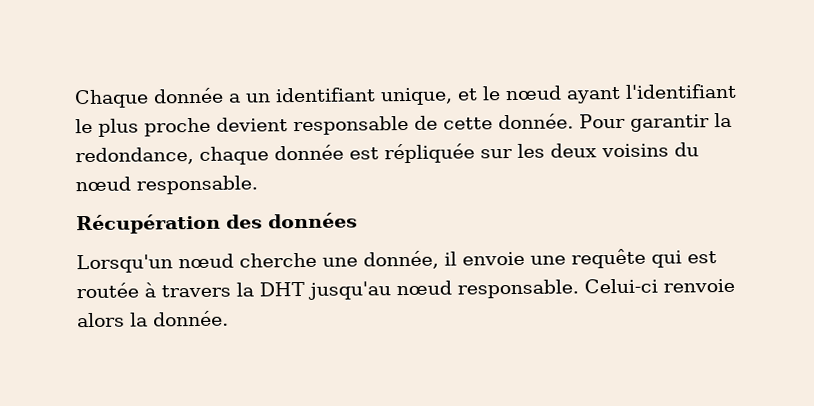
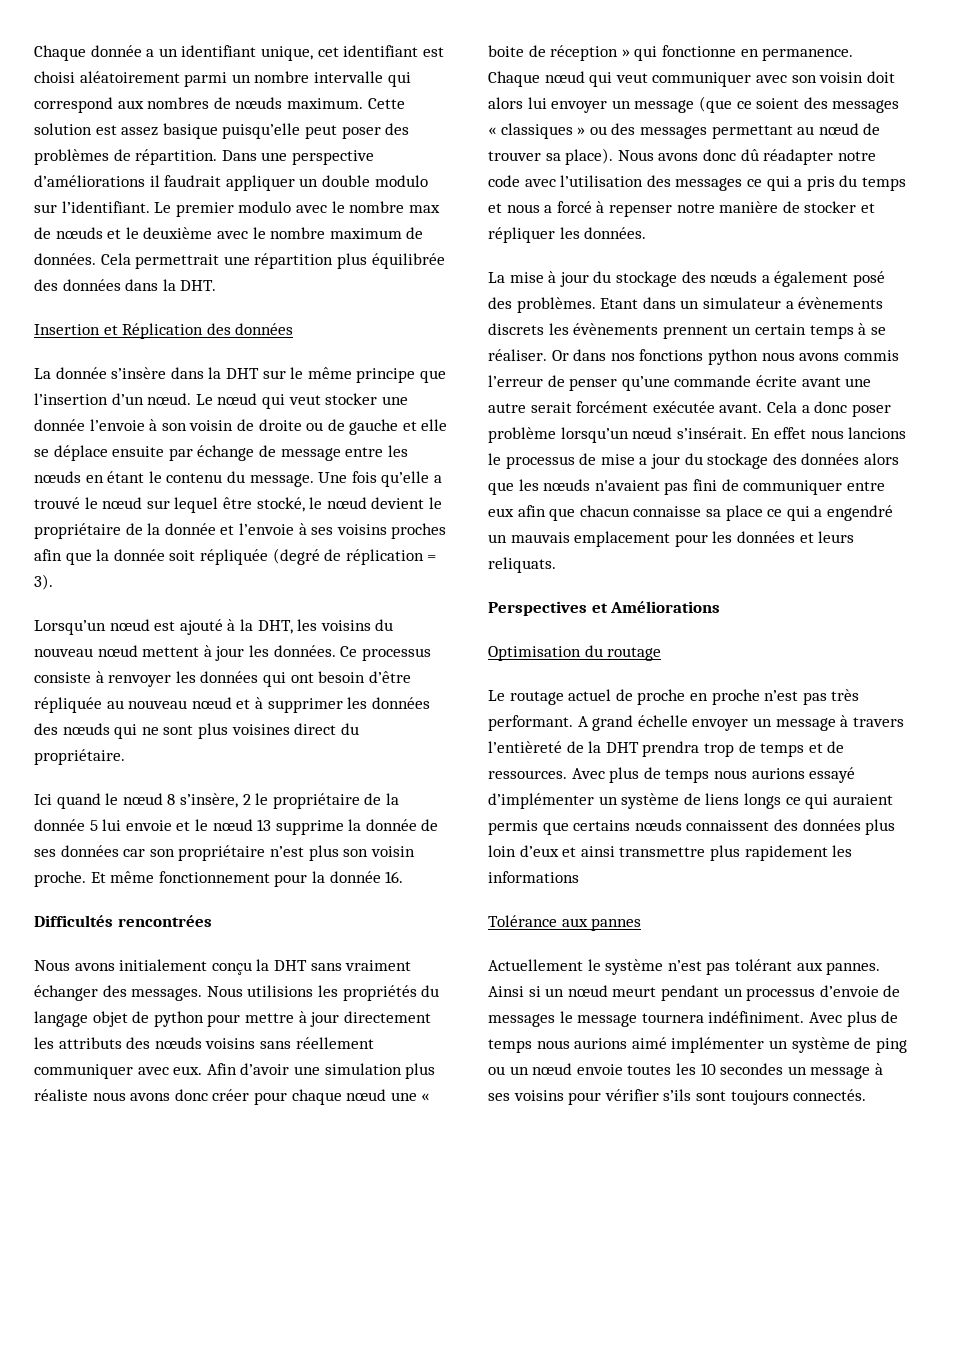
- Chaque donnée a un identifiant unique, et le nœud ayant l'identifiant le plus proche devient responsable de cette donnée. Pour garantir la redondance, chaque donnée est répliquée sur les deux voisins du nœud responsable.
- Récupération des données
- Lorsqu'un nœud cherche une donnée, il envoie une requête qui est routée à travers la DHT jusqu'au nœud responsable. Celui-ci renvoie alors la donnée.
+ Chaque donnée a un identifiant unique, cet identifiant est choisi aléatoirement parmi un nombre intervalle qui correspond aux nombres de nœuds maximum. Cette solution est assez basique puisqu’elle peut poser des problèmes de répartition. Dans une perspective d’améliorations il faudrait appliquer un double modulo sur l’identifiant. Le premier modulo avec le nombre max de nœuds et le deuxième avec le nombre maximum de données. Cela permettrait une répartition plus équilibrée des données dans la DHT.
+ Insertion et Réplication des données
+ La donnée s’insère dans la DHT sur le même principe que l’insertion d’un nœud. Le nœud qui veut stocker une donnée l’envoie à son voisin de droite ou de gauche et elle se déplace ensuite par échange de message entre les nœuds en étant le contenu du message. Une fois qu’elle a trouvé le nœud sur lequel être stocké, le nœud devient le propriétaire de la donnée et l’envoie à ses voisins proches afin que la donnée soit répliquée (degré de réplication = 3).
+ Lorsqu’un nœud est ajouté à la DHT, les voisins du nouveau nœud mettent à jour les données. Ce processus consiste à renvoyer les données qui ont besoin d’être répliquée au nouveau nœud et à supprimer les données des nœuds qui ne sont plus voisines direct du propriétaire.
+ Ici quand le nœud 8 s’insère, 2 le propriétaire de la donnée 5 lui envoie et le nœud 13 supprime la donnée de ses données car son propriétaire n’est plus son voisin proche. Et même fonctionnement pour la donnée 16.
+ Difficultés rencontrées
+ Nous avons initialement conçu la DHT sans vraiment échanger des messages. Nous utilisions les propriétés du langage objet de python pour mettre à jour directement les attributs des nœuds voisins sans réellement communiquer avec eux. Afin d’avoir une simulation plus réaliste nous avons donc créer pour chaque nœud une « boite de réception » qui fonctionne en permanence. Chaque nœud qui veut communiquer avec son voisin doit alors lui envoyer un message (que ce soient des messages « classiques » ou des messages permettant au nœud de trouver sa place). Nous avons donc dû réadapter notre code avec l’utilisation des messages ce qui a pris du temps et nous a forcé à repenser notre manière de stocker et répliquer les données.
+ La mise à jour du stockage des nœuds a également posé des problèmes. Etant dans un simulateur a évènements discrets les évènements prennent un certain temps à se réaliser. Or dans nos fonctions python nous avons commis l’erreur de penser qu’une commande écrite avant une autre serait forcément exécutée avant. Cela a donc poser problème lorsqu’un nœud s’insérait. En effet nous lancions le processus de mise a jour du stockage des données alors que les nœuds n'avaient pas fini de communiquer entre eux afin que chacun connaisse sa place ce qui a engendré un mauvais emplacement pour les données et leurs reliquats.
+ Perspectives et Améliorations
+ Optimisation du routage
+ Le routage actuel de proche en proche n’est pas très performant. A grand échelle envoyer un message à travers l’entièreté de la DHT prendra trop de temps et de ressources. Avec plus de temps nous aurions essayé d’implémenter un système de liens longs ce qui auraient permis que certains nœuds connaissent des données plus loin d’eux et ainsi transmettre plus rapidement les informations
+ Tolérance aux pannes
+ Actuellement le système n’est pas tolérant aux pannes. Ainsi si un nœud meurt pendant un processus d’envoie de messages le message tournera indéfiniment. Avec plus de temps nous aurions aimé implémenter un système de ping ou un nœud envoie toutes les 10 secondes un message à ses voisins pour vérifier s’ils sont toujours connectés.

